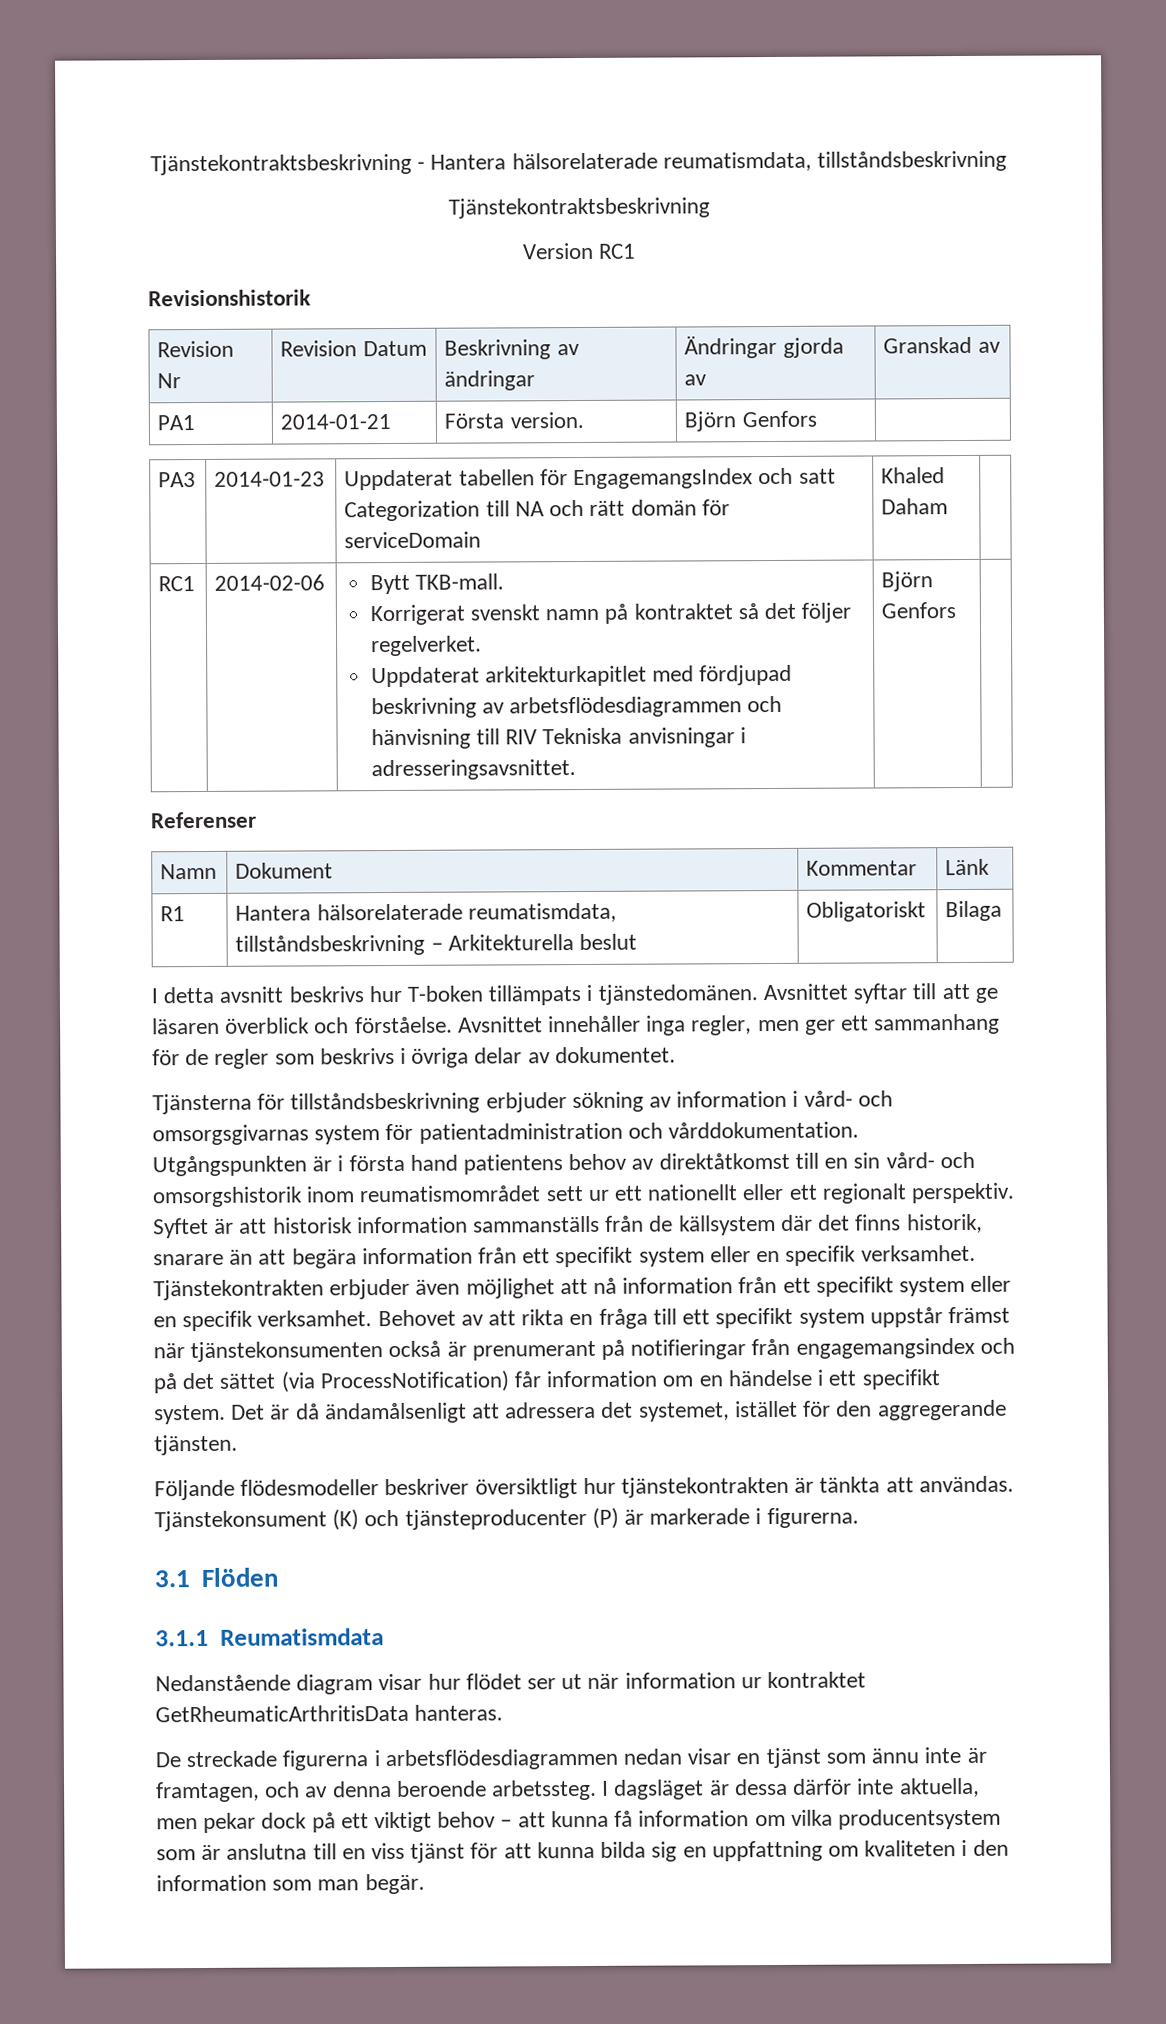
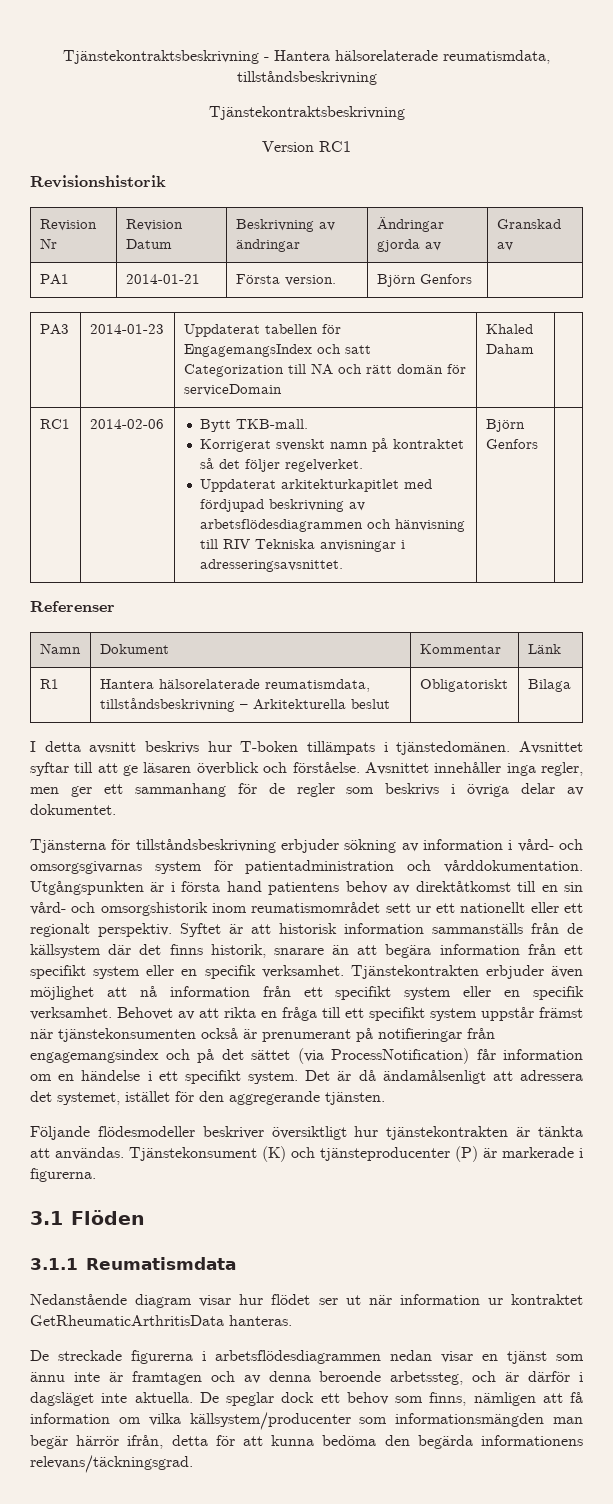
- De streckade figurerna i arbetsflödesdiagrammen nedan visar en tjänst som ännu inte är framtagen, och av denna beroende arbetssteg. I dagsläget är dessa därför inte aktuella, men pekar dock på ett viktigt behov – att kunna få information om vilka producentsystem som är anslutna till en viss tjänst för att kunna bilda sig en uppfattning om kvaliteten i den information som man begär.
+ De streckade figurerna i arbetsflödesdiagrammen nedan visar en tjänst som ännu inte är framtagen och av denna beroende arbetssteg, och är därför i dagsläget inte aktuella. De speglar dock ett behov som finns, nämligen att få information om vilka källsystem/producenter som informationsmängden man begär härrör ifrån, detta för att kunna bedöma den begärda informationens relevans/täckningsgrad.

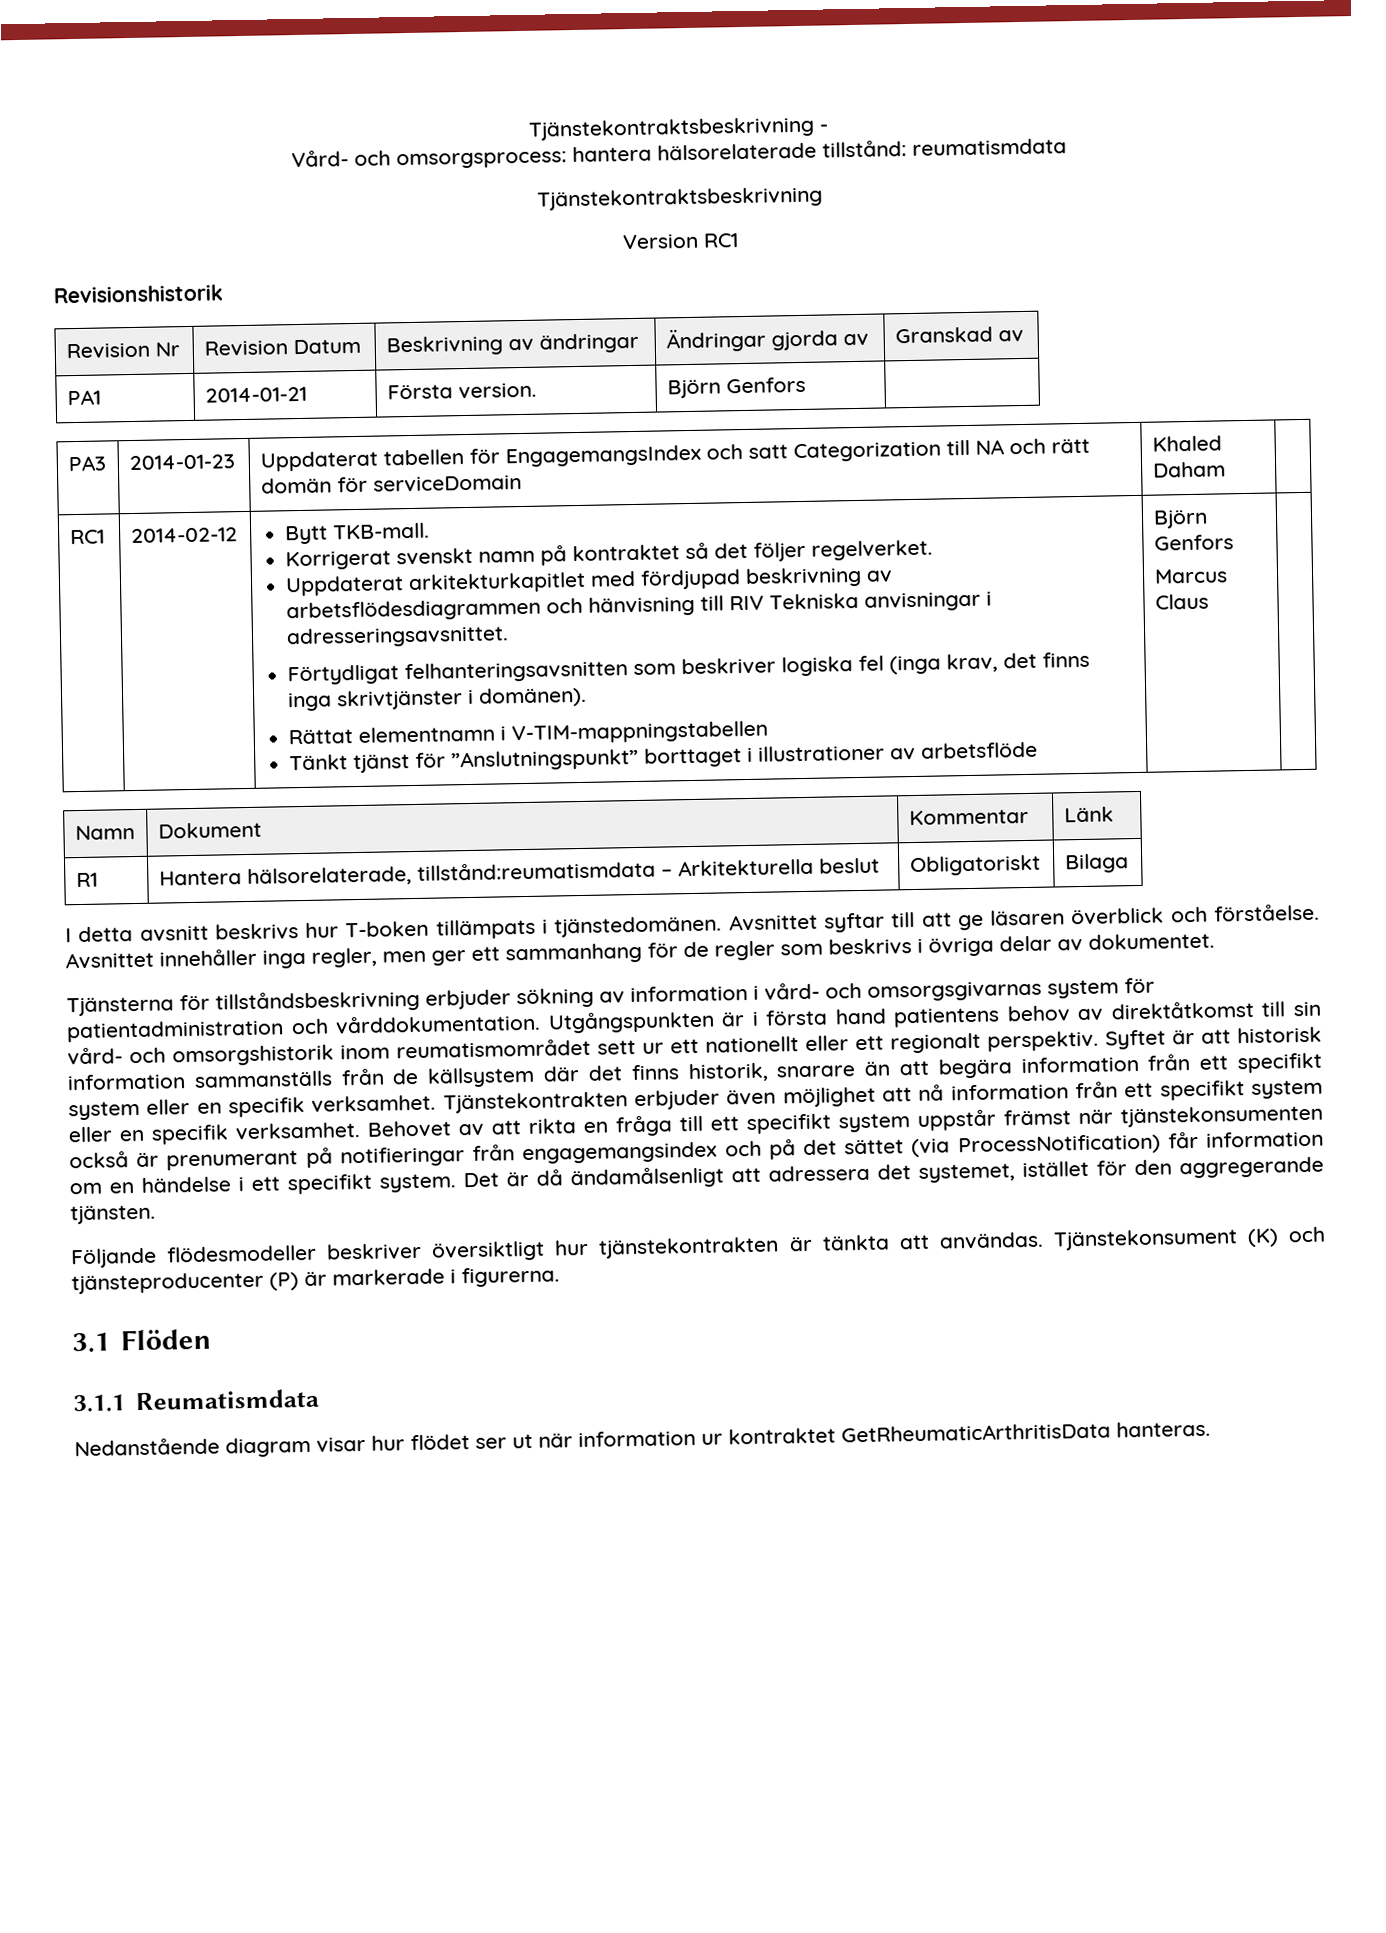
- Tjänstekontraktsbeskrivning - Hantera hälsorelaterade reumatismdata, tillståndsbeskrivning
+ Tjänstekontraktsbeskrivning -
+ Vård- och omsorgsprocess: hantera hälsorelaterade tillstånd: reumatismdata
- 2014-02-06
+ 2014-02-12
- Uppdaterat arkitekturkapitlet med fördjupad beskrivning av arbetsflödesdiagrammen och hänvisning till RIV Tekniska anvisningar i adresseringsavsnittet. | Björn Genfors |
- Referenser
+ Uppdaterat arkitekturkapitlet med fördjupad beskrivning av arbetsflödesdiagrammen och hänvisning till RIV Tekniska anvisningar i adresseringsavsnittet.
+ Förtydligat felhanteringsavsnitten som beskriver logiska fel (inga krav, det finns inga skrivtjänster i domänen).
+ Rättat elementnamn i V-TIM-mappningstabellen
+ Tänkt tjänst för ”Anslutningspunkt” borttaget i illustrationer av arbetsflöde | Björn Genfors
+ Marcus Claus
- R1 | Hantera hälsorelaterade reumatismdata, tillståndsbeskrivning – Arkitekturella beslut | Obligatoriskt | Bilaga
+ R1 | Hantera hälsorelaterade, tillstånd:reumatismdata – Arkitekturella beslut | Obligatoriskt | Bilaga
- Utgångspunkten är i första hand patientens behov av direktåtkomst till en sin vård- och omsorgshistorik inom reumatismområdet sett ur ett nationellt eller ett regionalt perspektiv.
+ Utgångspunkten är i första hand patientens behov av direktåtkomst till sin vård- och omsorgshistorik inom reumatismområdet sett ur ett nationellt eller ett regionalt perspektiv.
- De streckade figurerna i arbetsflödesdiagrammen nedan visar en tjänst som ännu inte är framtagen och av denna beroende arbetssteg, och är därför i dagsläget inte aktuella. De speglar dock ett behov som finns, nämligen att få information om vilka källsystem/producenter som informationsmängden man begär härrör ifrån, detta för att kunna bedöma den begärda informationens relevans/täckningsgrad.

